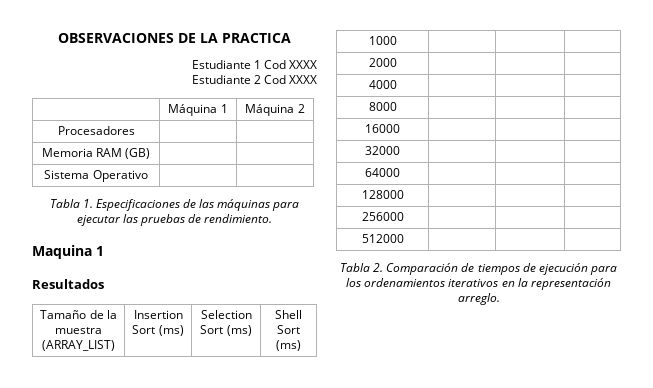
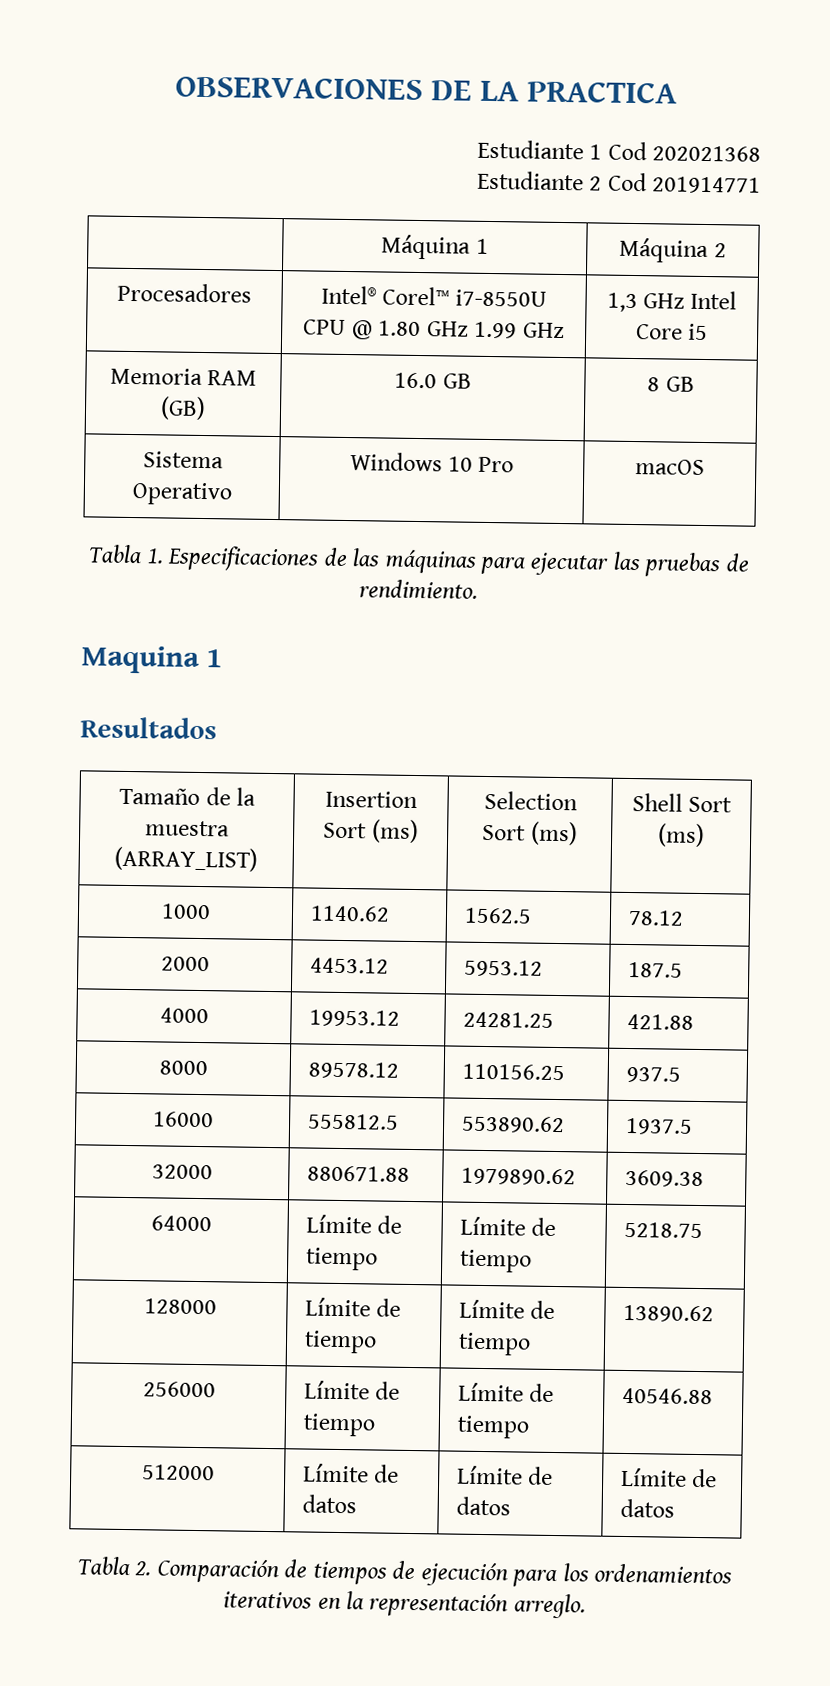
- Estudiante 1 Cod XXXX
+ Estudiante 1 Cod 202021368
- Estudiante 2 Cod XXXX
+ Estudiante 2 Cod 201914771
- Procesadores | |
- Memoria RAM (GB) | |
- Sistema Operativo | |
+ Procesadores | Intel® Corel™ i7-8550U CPU @ 1.80 GHz 1.99 GHz | 1,3 GHz Intel Core i5
+ Memoria RAM (GB) | 16.0 GB | 8 GB
+ Sistema Operativo | Windows 10 Pro | macOS
- 1000 | | |
- 2000 | | |
- 4000 | | |
- 8000 | | |
- 16000 | | |
- 32000 | | |
- 64000 | | |
- 128000 | | |
- 256000 | | |
- 512000 | | |
+ 1000 | 1140.62 | 1562.5 | 78.12
+ 2000 | 4453.12 | 5953.12 | 187.5
+ 4000 | 19953.12 | 24281.25 | 421.88
+ 8000 | 89578.12 | 110156.25 | 937.5
+ 16000 | 555812.5 | 553890.62 | 1937.5
+ 32000 | 880671.88 | 1979890.62 | 3609.38
+ 64000 | Límite de tiempo | Límite de tiempo | 5218.75
+ 128000 | Límite de tiempo | Límite de tiempo | 13890.62
+ 256000 | Límite de tiempo | Límite de tiempo | 40546.88
+ 512000 | Límite de datos | Límite de datos | Límite de datos

